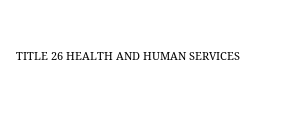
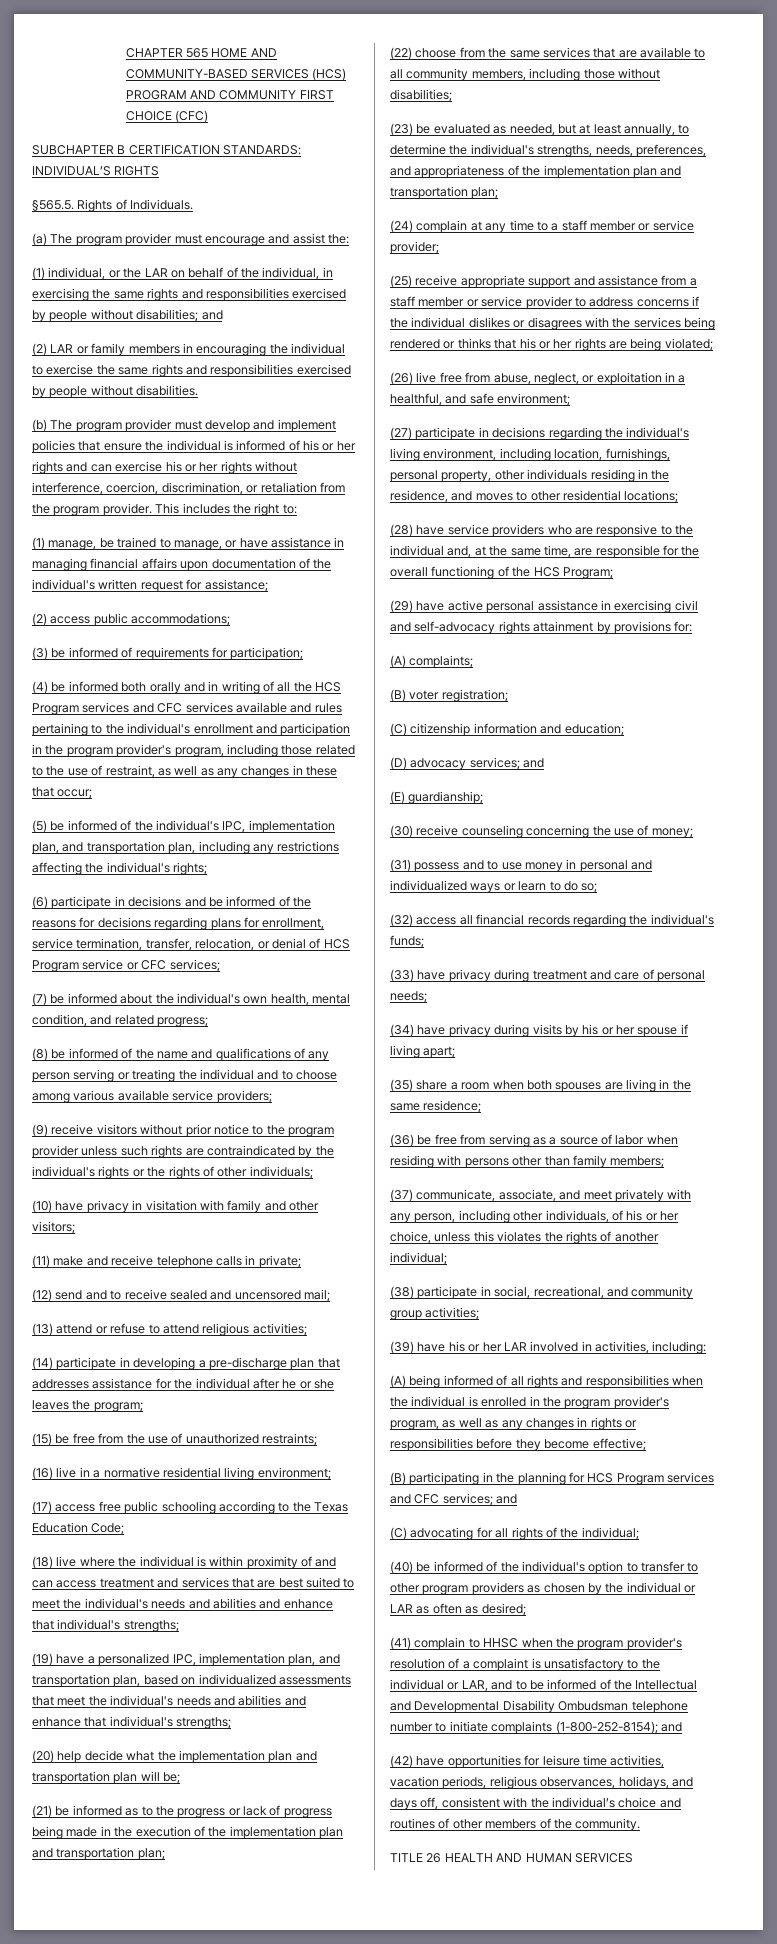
+ CHAPTER 565 HOME AND COMMUNITY-BASED SERVICES (HCS) PROGRAM AND COMMUNITY FIRST CHOICE (CFC)
+ SUBCHAPTER B CERTIFICATION STANDARDS: INDIVIDUAL’S RIGHTS
+ §565.5. Rights of Individuals.
+ (a) The program provider must encourage and assist the:
+ (1) individual, or the LAR on behalf of the individual, in exercising the same rights and responsibilities exercised by people without disabilities; and
+ (2) LAR or family members in encouraging the individual to exercise the same rights and responsibilities exercised by people without disabilities.
+ (b) The program provider must develop and implement policies that ensure the individual is informed of his or her rights and can exercise his or her rights without interference, coercion, discrimination, or retaliation from the program provider. This includes the right to:
+ (1) manage, be trained to manage, or have assistance in managing financial affairs upon documentation of the individual's written request for assistance;
+ (2) access public accommodations;
+ (3) be informed of requirements for participation;
+ (4) be informed both orally and in writing of all the HCS Program services and CFC services available and rules pertaining to the individual's enrollment and participation in the program provider's program, including those related to the use of restraint, as well as any changes in these that occur;
+ (5) be informed of the individual's IPC, implementation plan, and transportation plan, including any restrictions affecting the individual's rights;
+ (6) participate in decisions and be informed of the reasons for decisions regarding plans for enrollment, service termination, transfer, relocation, or denial of HCS Program service or CFC services;
+ (7) be informed about the individual's own health, mental condition, and related progress;
+ (8) be informed of the name and qualifications of any person serving or treating the individual and to choose among various available service providers;
+ (9) receive visitors without prior notice to the program provider unless such rights are contraindicated by the individual's rights or the rights of other individuals;
+ (10) have privacy in visitation with family and other visitors;
+ (11) make and receive telephone calls in private;
+ (12) send and to receive sealed and uncensored mail;
+ (13) attend or refuse to attend religious activities;
+ (14) participate in developing a pre-discharge plan that addresses assistance for the individual after he or she leaves the program;
+ (15) be free from the use of unauthorized restraints;
+ (16) live in a normative residential living environment;
+ (17) access free public schooling according to the Texas Education Code;
+ (18) live where the individual is within proximity of and can access treatment and services that are best suited to meet the individual's needs and abilities and enhance that individual's strengths;
+ (19) have a personalized IPC, implementation plan, and transportation plan, based on individualized assessments that meet the individual's needs and abilities and enhance that individual's strengths;
+ (20) help decide what the implementation plan and transportation plan will be;
+ (21) be informed as to the progress or lack of progress being made in the execution of the implementation plan and transportation plan;
+ (22) choose from the same services that are available to all community members, including those without disabilities;
+ (23) be evaluated as needed, but at least annually, to determine the individual's strengths, needs, preferences, and appropriateness of the implementation plan and transportation plan;
+ (24) complain at any time to a staff member or service provider;
+ (25) receive appropriate support and assistance from a staff member or service provider to address concerns if the individual dislikes or disagrees with the services being rendered or thinks that his or her rights are being violated;
+ (26) live free from abuse, neglect, or exploitation in a healthful, and safe environment;
+ (27) participate in decisions regarding the individual's living environment, including location, furnishings, personal property, other individuals residing in the residence, and moves to other residential locations;
+ (28) have service providers who are responsive to the individual and, at the same time, are responsible for the overall functioning of the HCS Program;
+ (29) have active personal assistance in exercising civil and self-advocacy rights attainment by provisions for:
+ (A) complaints;
+ (B) voter registration;
+ (C) citizenship information and education;
+ (D) advocacy services; and
+ (E) guardianship;
+ (30) receive counseling concerning the use of money;
+ (31) possess and to use money in personal and individualized ways or learn to do so;
+ (32) access all financial records regarding the individual's funds;
+ (33) have privacy during treatment and care of personal needs;
+ (34) have privacy during visits by his or her spouse if living apart;
+ (35) share a room when both spouses are living in the same residence;
+ (36) be free from serving as a source of labor when residing with persons other than family members;
+ (37) communicate, associate, and meet privately with any person, including other individuals, of his or her choice, unless this violates the rights of another individual;
+ (38) participate in social, recreational, and community group activities;
+ (39) have his or her LAR involved in activities, including:
+ (A) being informed of all rights and responsibilities when the individual is enrolled in the program provider's program, as well as any changes in rights or responsibilities before they become effective;
+ (B) participating in the planning for HCS Program services and CFC services; and
+ (C) advocating for all rights of the individual;
+ (40) be informed of the individual's option to transfer to other program providers as chosen by the individual or LAR as often as desired;
+ (41) complain to HHSC when the program provider's resolution of a complaint is unsatisfactory to the individual or LAR, and to be informed of the Intellectual and Developmental Disability Ombudsman telephone number to initiate complaints (1-800-252-8154); and
+ (42) have opportunities for leisure time activities, vacation periods, religious observances, holidays, and days off, consistent with the individual’s choice and routines of other members of the community.

